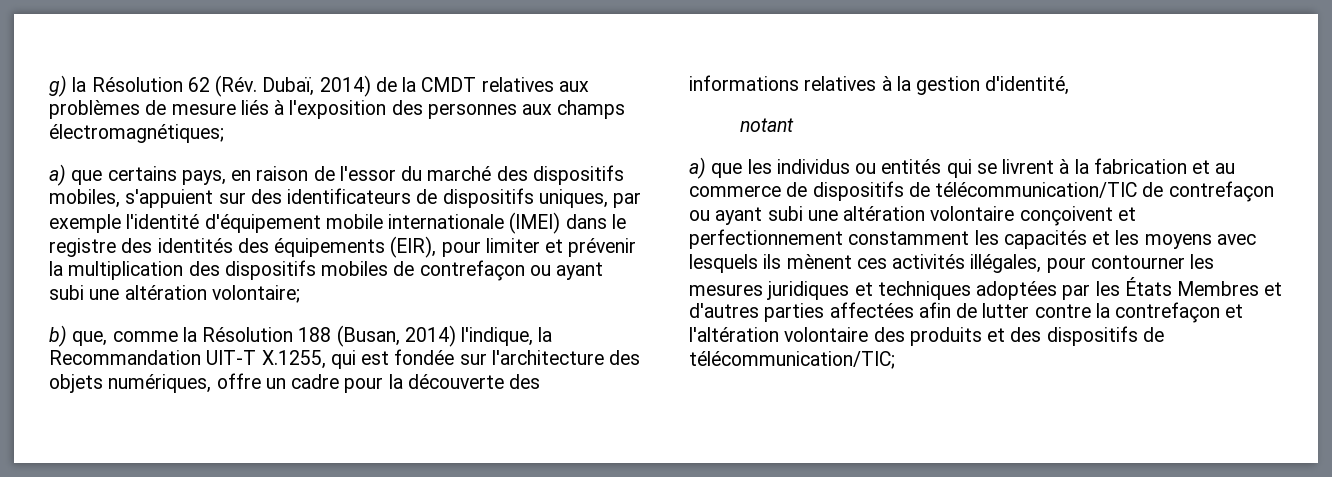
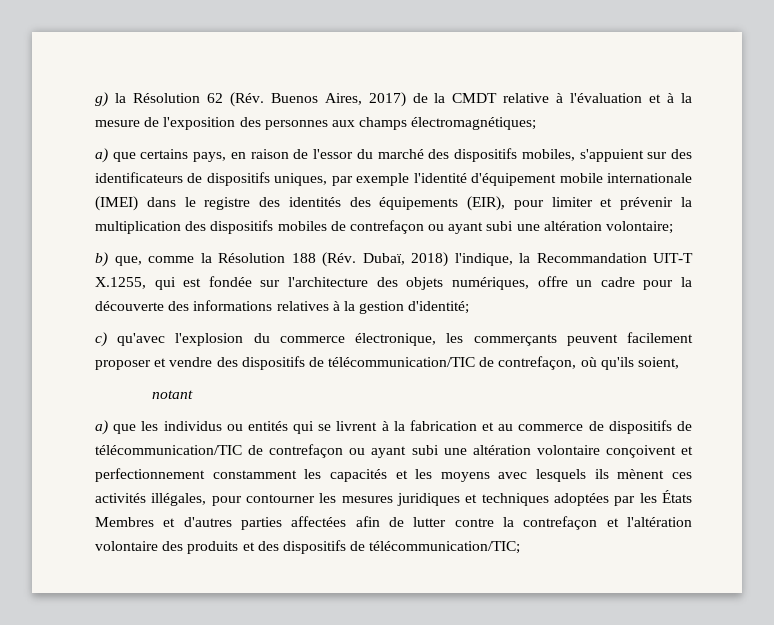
- g) la Résolution 62 (Rév. Dubaï, 2014) de la CMDT relatives aux problèmes de mesure liés à l'exposition des personnes aux champs électromagnétiques;
+ g) la Résolution 62 (Rév. Buenos Aires, 2017) de la CMDT relative à l'évaluation et à la mesure de l'exposition des personnes aux champs électromagnétiques;
- b) que, comme la Résolution 188 (Busan, 2014) l'indique, la Recommandation UIT-T X.1255, qui est fondée sur l'architecture des objets numériques, offre un cadre pour la découverte des informations relatives à la gestion d'identité,
+ b) que, comme la Résolution 188 (Rév. Dubaï, 2018) l'indique, la Recommandation UIT-T X.1255, qui est fondée sur l'architecture des objets numériques, offre un cadre pour la découverte des informations relatives à la gestion d'identité;
+ c) qu'avec l'explosion du commerce électronique, les commerçants peuvent facilement proposer et vendre des dispositifs de télécommunication/TIC de contrefaçon, où qu'ils soient,

